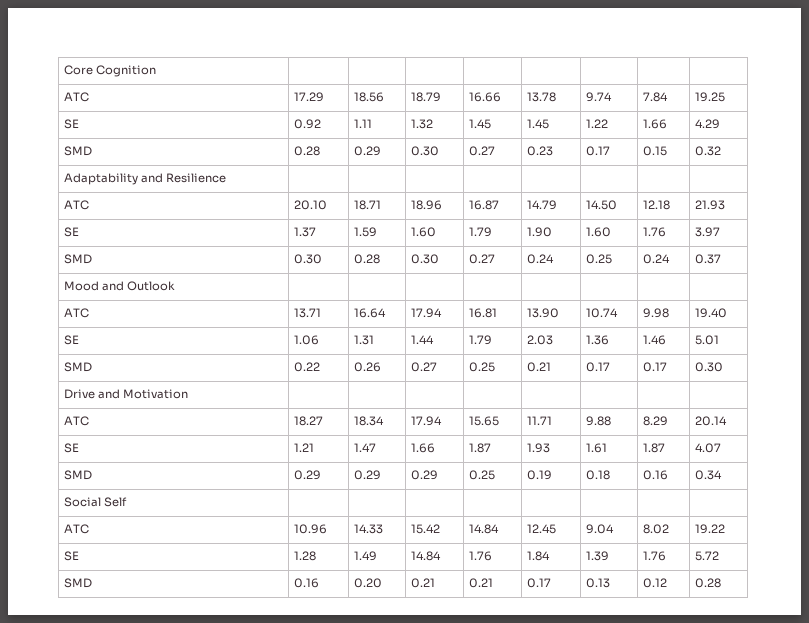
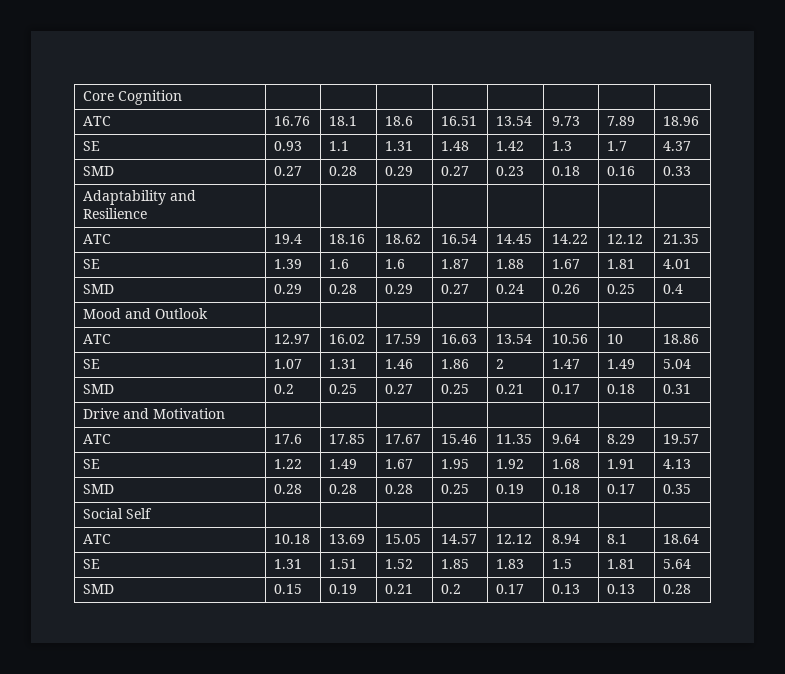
- ATC | 17.29 | 18.56 | 18.79 | 16.66 | 13.78 | 9.74 | 7.84 | 19.25
- SE | 0.92 | 1.11 | 1.32 | 1.45 | 1.45 | 1.22 | 1.66 | 4.29
- SMD | 0.28 | 0.29 | 0.30 | 0.27 | 0.23 | 0.17 | 0.15 | 0.32
+ ATC | 16.76 | 18.1 | 18.6 | 16.51 | 13.54 | 9.73 | 7.89 | 18.96
+ SE | 0.93 | 1.1 | 1.31 | 1.48 | 1.42 | 1.3 | 1.7 | 4.37
+ SMD | 0.27 | 0.28 | 0.29 | 0.27 | 0.23 | 0.18 | 0.16 | 0.33
- ATC | 20.10 | 18.71 | 18.96 | 16.87 | 14.79 | 14.50 | 12.18 | 21.93
- SE | 1.37 | 1.59 | 1.60 | 1.79 | 1.90 | 1.60 | 1.76 | 3.97
- SMD | 0.30 | 0.28 | 0.30 | 0.27 | 0.24 | 0.25 | 0.24 | 0.37
+ ATC | 19.4 | 18.16 | 18.62 | 16.54 | 14.45 | 14.22 | 12.12 | 21.35
+ SE | 1.39 | 1.6 | 1.6 | 1.87 | 1.88 | 1.67 | 1.81 | 4.01
+ SMD | 0.29 | 0.28 | 0.29 | 0.27 | 0.24 | 0.26 | 0.25 | 0.4
- ATC | 13.71 | 16.64 | 17.94 | 16.81 | 13.90 | 10.74 | 9.98 | 19.40
- SE | 1.06 | 1.31 | 1.44 | 1.79 | 2.03 | 1.36 | 1.46 | 5.01
- SMD | 0.22 | 0.26 | 0.27 | 0.25 | 0.21 | 0.17 | 0.17 | 0.30
+ ATC | 12.97 | 16.02 | 17.59 | 16.63 | 13.54 | 10.56 | 10 | 18.86
+ SE | 1.07 | 1.31 | 1.46 | 1.86 | 2 | 1.47 | 1.49 | 5.04
+ SMD | 0.2 | 0.25 | 0.27 | 0.25 | 0.21 | 0.17 | 0.18 | 0.31
- ATC | 18.27 | 18.34 | 17.94 | 15.65 | 11.71 | 9.88 | 8.29 | 20.14
- SE | 1.21 | 1.47 | 1.66 | 1.87 | 1.93 | 1.61 | 1.87 | 4.07
- SMD | 0.29 | 0.29 | 0.29 | 0.25 | 0.19 | 0.18 | 0.16 | 0.34
+ ATC | 17.6 | 17.85 | 17.67 | 15.46 | 11.35 | 9.64 | 8.29 | 19.57
+ SE | 1.22 | 1.49 | 1.67 | 1.95 | 1.92 | 1.68 | 1.91 | 4.13
+ SMD | 0.28 | 0.28 | 0.28 | 0.25 | 0.19 | 0.18 | 0.17 | 0.35
- ATC | 10.96 | 14.33 | 15.42 | 14.84 | 12.45 | 9.04 | 8.02 | 19.22
- SE | 1.28 | 1.49 | 14.84 | 1.76 | 1.84 | 1.39 | 1.76 | 5.72
- SMD | 0.16 | 0.20 | 0.21 | 0.21 | 0.17 | 0.13 | 0.12 | 0.28
+ ATC | 10.18 | 13.69 | 15.05 | 14.57 | 12.12 | 8.94 | 8.1 | 18.64
+ SE | 1.31 | 1.51 | 1.52 | 1.85 | 1.83 | 1.5 | 1.81 | 5.64
+ SMD | 0.15 | 0.19 | 0.21 | 0.2 | 0.17 | 0.13 | 0.13 | 0.28

